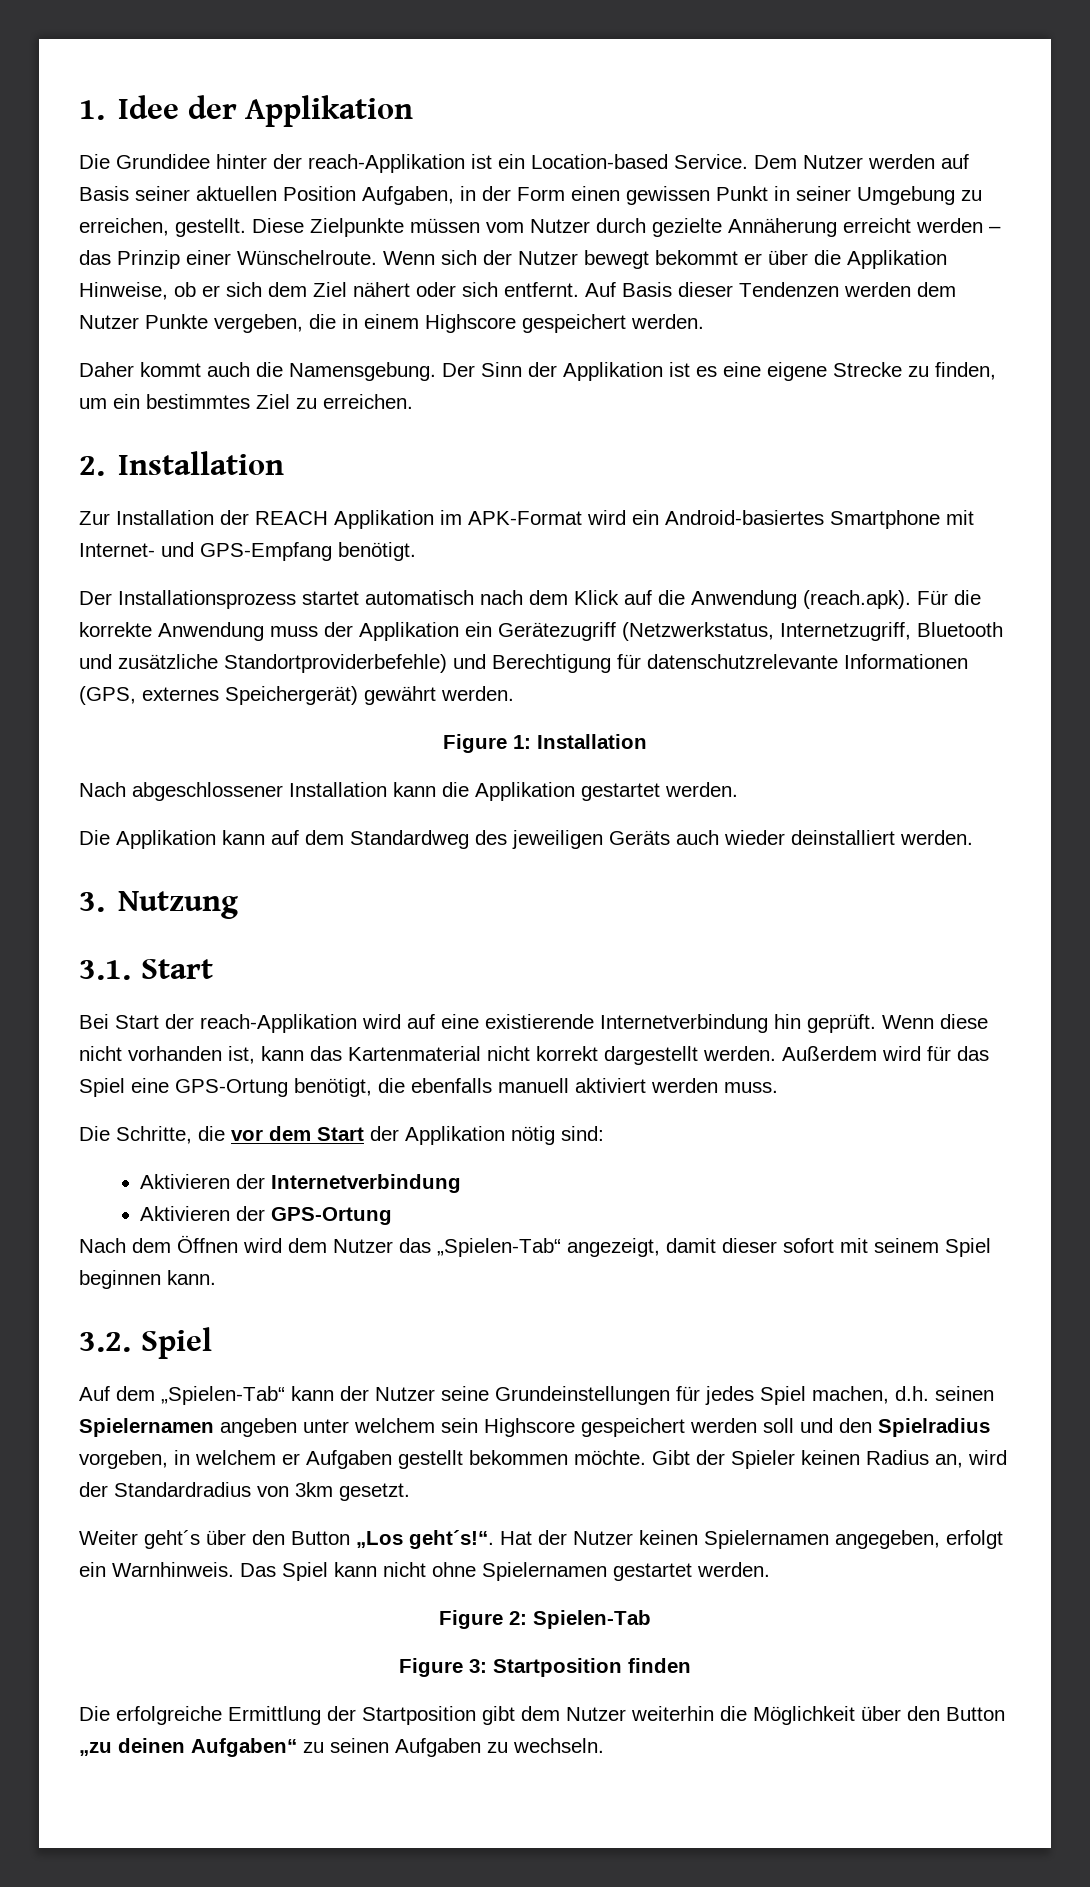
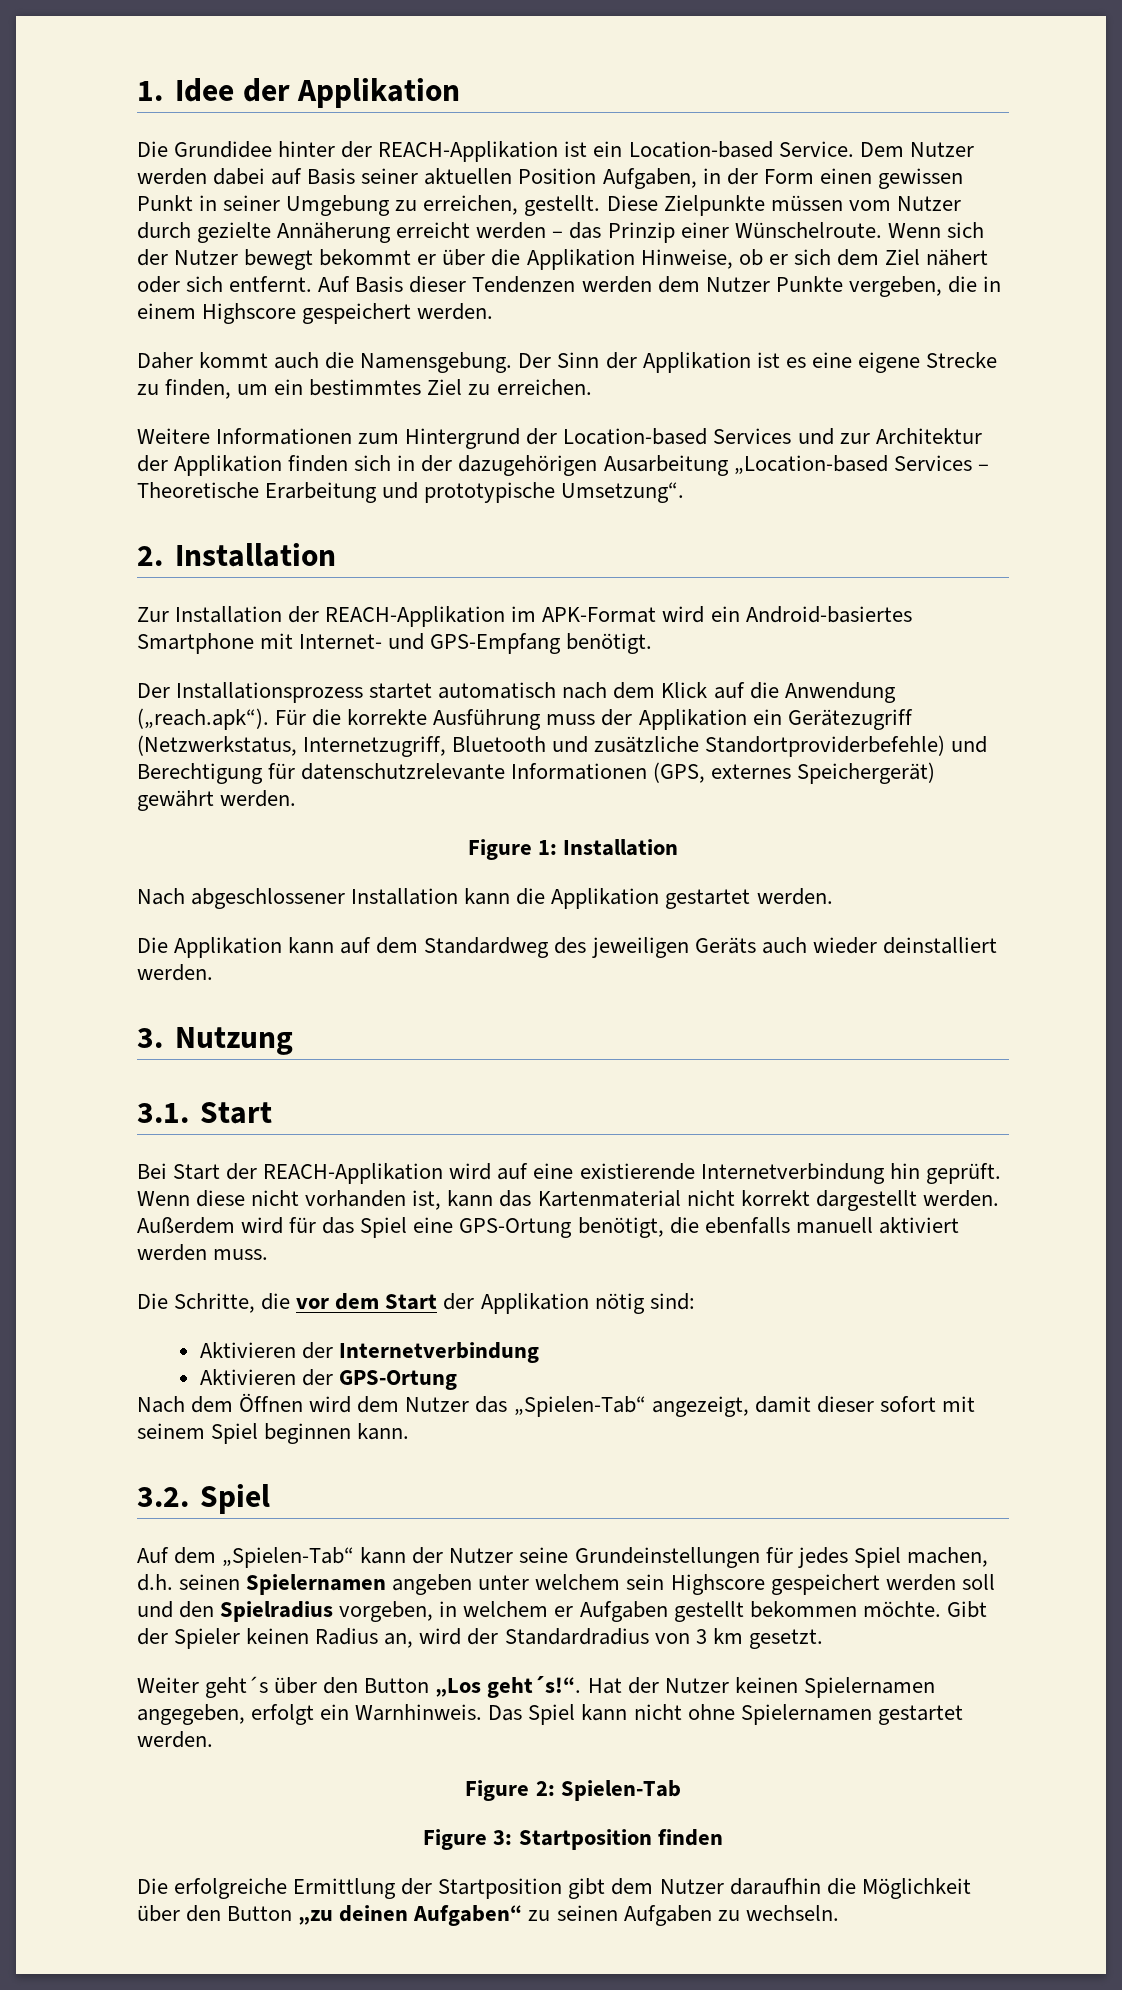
- Die Grundidee hinter der reach-Applikation ist ein Location-based Service.
+ Die Grundidee hinter der REACH-Applikation ist ein Location-based Service.
- Dem Nutzer werden auf Basis seiner aktuellen Position Aufgaben, in der Form einen gewissen Punkt in seiner Umgebung zu erreichen, gestellt.
+ Dem Nutzer werden dabei auf Basis seiner aktuellen Position Aufgaben, in der Form einen gewissen Punkt in seiner Umgebung zu erreichen, gestellt.
+ Weitere Informationen zum Hintergrund der Location-based Services und zur Architektur der Applikation finden sich in der dazugehörigen Ausarbeitung „Location-based Services – Theoretische Erarbeitung und prototypische Umsetzung“.
- Zur Installation der REACH Applikation im APK-Format wird ein Android-basiertes Smartphone mit Internet- und GPS-Empfang benötigt.
+ Zur Installation der REACH-Applikation im APK-Format wird ein Android-basiertes Smartphone mit Internet- und GPS-Empfang benötigt.
- Der Installationsprozess startet automatisch nach dem Klick auf die Anwendung (reach.apk). Für die korrekte Anwendung muss der Applikation ein Gerätezugriff (Netzwerkstatus, Internetzugriff, Bluetooth und zusätzliche Standortproviderbefehle) und Berechtigung für datenschutzrelevante Informationen (GPS, externes Speichergerät) gewährt werden.
+ Der Installationsprozess startet automatisch nach dem Klick auf die Anwendung („reach.apk“). Für die korrekte Ausführung muss der Applikation ein Gerätezugriff (Netzwerkstatus, Internetzugriff, Bluetooth und zusätzliche Standortproviderbefehle) und Berechtigung für datenschutzrelevante Informationen (GPS, externes Speichergerät) gewährt werden.
- Bei Start der reach-Applikation wird auf eine existierende Internetverbindung hin geprüft.
+ Bei Start der REACH-Applikation wird auf eine existierende Internetverbindung hin geprüft.
- Gibt der Spieler keinen Radius an, wird der Standardradius von 3km gesetzt.
+ Gibt der Spieler keinen Radius an, wird der Standardradius von 3 km gesetzt.
- Die erfolgreiche Ermittlung der Startposition gibt dem Nutzer weiterhin die Möglichkeit über den Button „zu deinen Aufgaben“ zu seinen Aufgaben zu wechseln.
+ Die erfolgreiche Ermittlung der Startposition gibt dem Nutzer daraufhin die Möglichkeit über den Button „zu deinen Aufgaben“ zu seinen Aufgaben zu wechseln.

